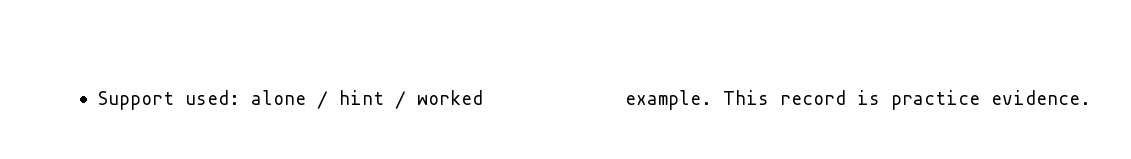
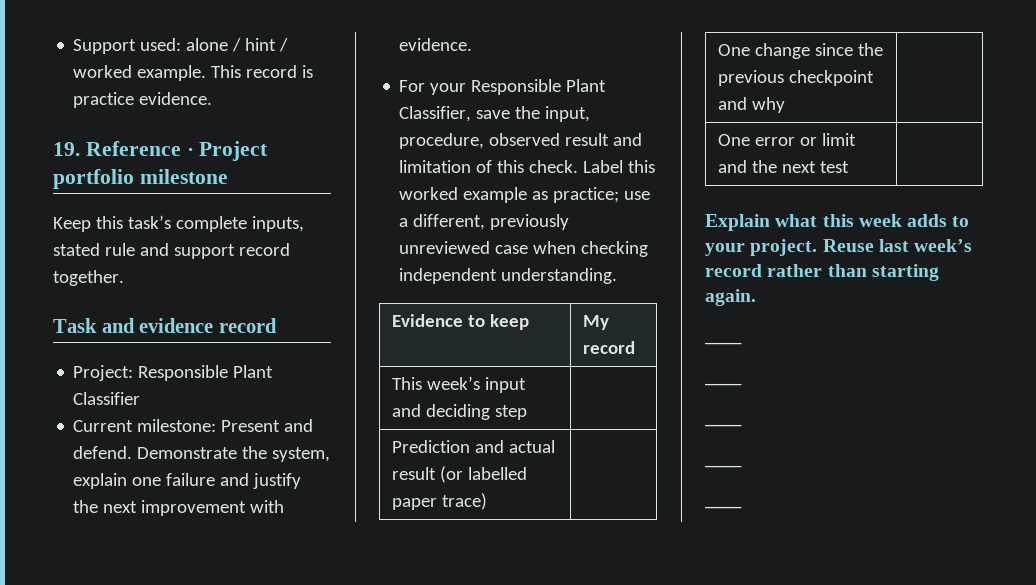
+ 19. Reference · Project portfolio milestone
+ Keep this task’s complete inputs, stated rule and support record together.
+ Task and evidence record
+ Project: Responsible Plant Classifier
+ Current milestone: Present and defend. Demonstrate the system, explain one failure and justify the next improvement with evidence.
+ For your Responsible Plant Classifier, save the input, procedure, observed result and limitation of this check. Label this worked example as practice; use a different, previously unreviewed case when checking independent understanding.
+ Evidence to keep | My record
+ This week’s input and deciding step |
+ Prediction and actual result (or labelled paper trace) |
+ One change since the previous checkpoint and why |
+ One error or limit and the next test |
+ Explain what this week adds to your project. Reuse last week’s record rather than starting again.
+ ____
+ ____
+ ____
+ ____
+ ____

